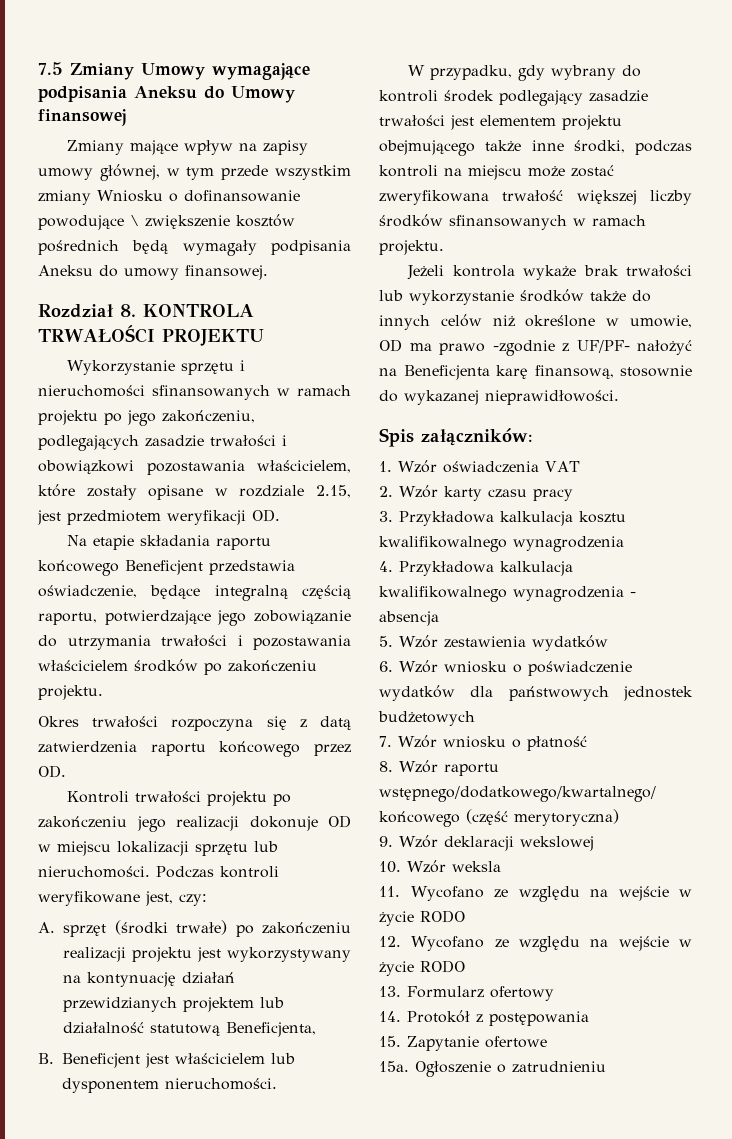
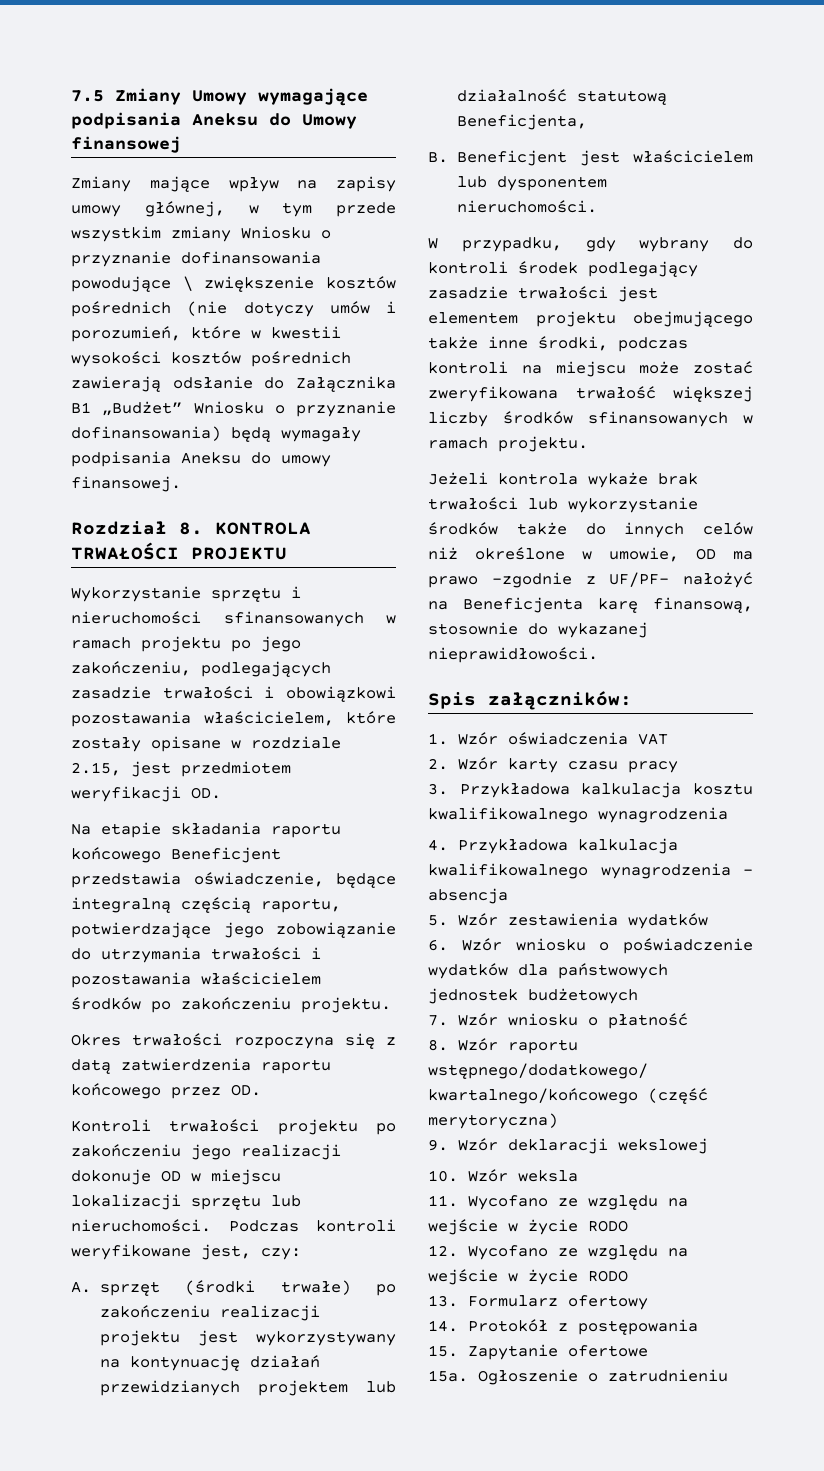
- Zmiany mające wpływ na zapisy umowy głównej, w tym przede wszystkim zmiany Wniosku o dofinansowanie powodujące \ zwiększenie kosztów pośrednich będą wymagały podpisania Aneksu do umowy finansowej.
+ Zmiany mające wpływ na zapisy umowy głównej, w tym przede wszystkim zmiany Wniosku o przyznanie dofinansowania powodujące \ zwiększenie kosztów pośrednich (nie dotyczy umów i porozumień, które w kwestii wysokości kosztów pośrednich zawierają odsłanie do Załącznika B1 „Budżet” Wniosku o przyznanie dofinansowania) będą wymagały podpisania Aneksu do umowy finansowej.

